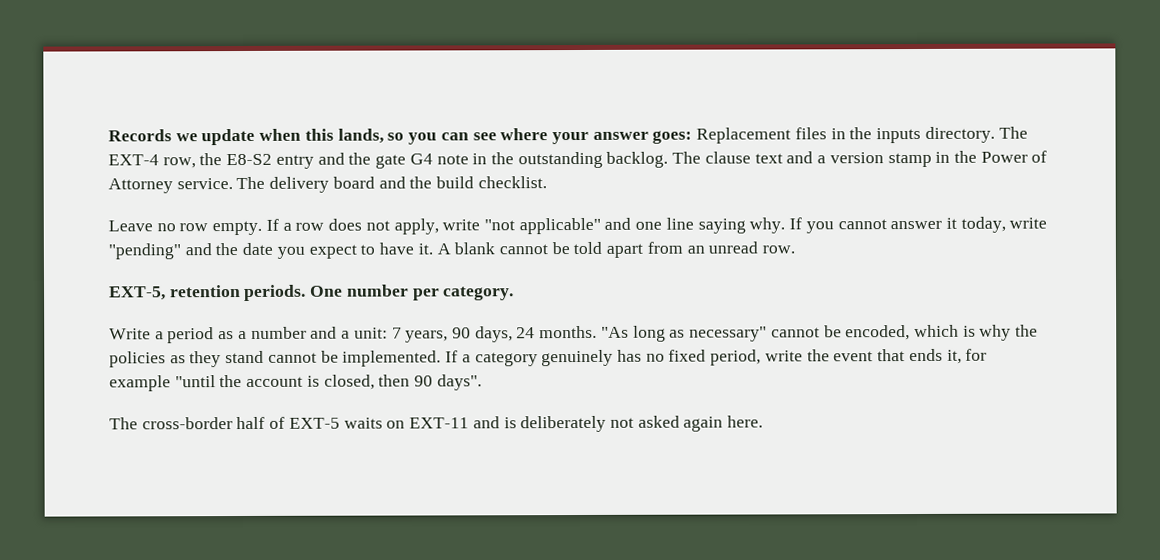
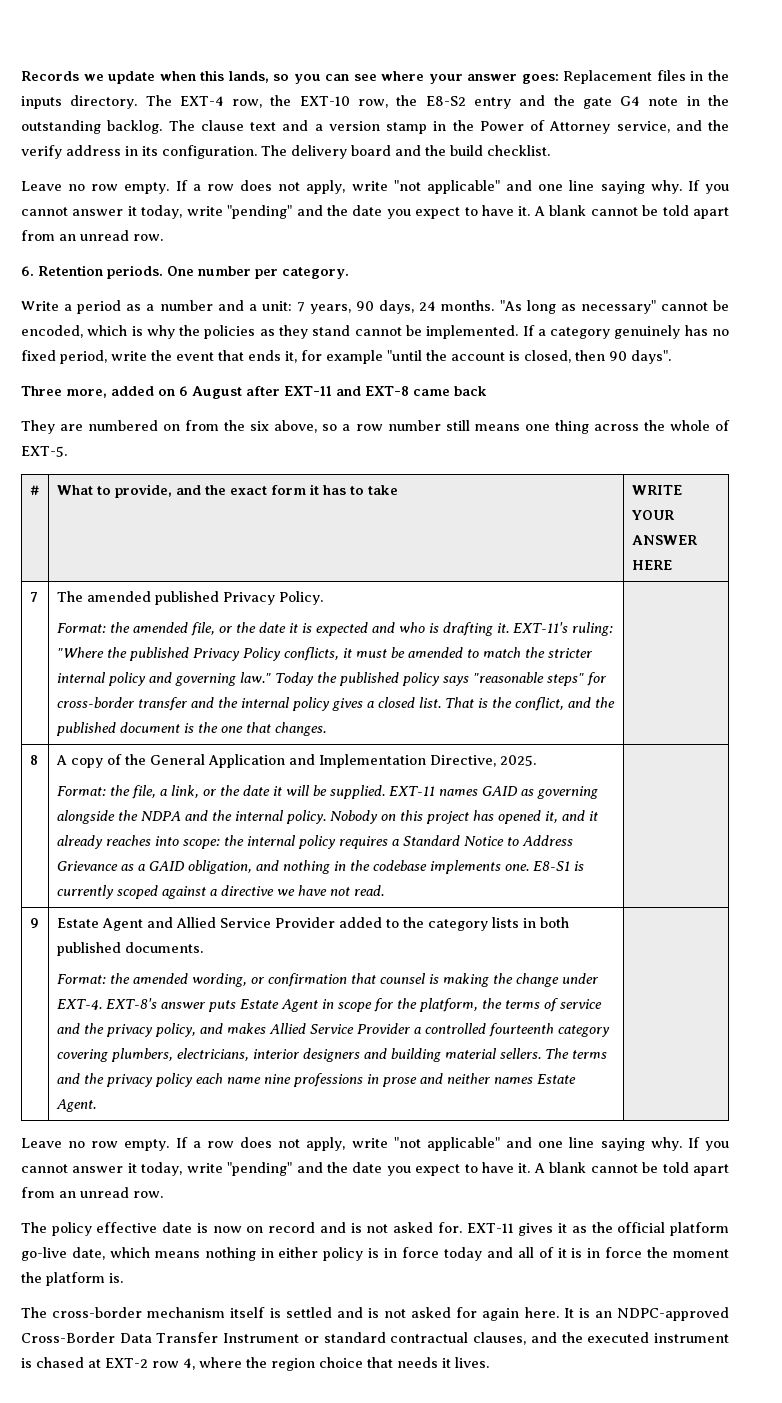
- The EXT-4 row, the E8-S2 entry and the gate G4 note in the outstanding backlog.
+ The EXT-4 row, the EXT-10 row, the E8-S2 entry and the gate G4 note in the outstanding backlog.
- The clause text and a version stamp in the Power of Attorney service.
+ The clause text and a version stamp in the Power of Attorney service, and the verify address in its configuration.
- EXT-5, retention periods.
+ 6. Retention periods.
- The cross-border half of EXT-5 waits on EXT-11 and is deliberately not asked again here.
+ Three more, added on 6 August after EXT-11 and EXT-8 came back
+ They are numbered on from the six above, so a row number still means one thing across the whole of EXT-5.
+ # | What to provide, and the exact form it has to take | WRITE YOUR ANSWER HERE
+ 7 | The amended published Privacy Policy.
+ Format: the amended file, or the date it is expected and who is drafting it. EXT-11's ruling: "Where the published Privacy Policy conflicts, it must be amended to match the stricter internal policy and governing law." Today the published policy says "reasonable steps" for cross-border transfer and the internal policy gives a closed list. That is the conflict, and the published document is the one that changes. |
+ 8 | A copy of the General Application and Implementation Directive, 2025.
+ Format: the file, a link, or the date it will be supplied. EXT-11 names GAID as governing alongside the NDPA and the internal policy. Nobody on this project has opened it, and it already reaches into scope: the internal policy requires a Standard Notice to Address Grievance as a GAID obligation, and nothing in the codebase implements one. E8-S1 is currently scoped against a directive we have not read. |
+ 9 | Estate Agent and Allied Service Provider added to the category lists in both published documents.
+ Format: the amended wording, or confirmation that counsel is making the change under EXT-4. EXT-8's answer puts Estate Agent in scope for the platform, the terms of service and the privacy policy, and makes Allied Service Provider a controlled fourteenth category covering plumbers, electricians, interior designers and building material sellers. The terms and the privacy policy each name nine professions in prose and neither names Estate Agent. |
+ Leave no row empty. If a row does not apply, write "not applicable" and one line saying why. If you cannot answer it today, write "pending" and the date you expect to have it. A blank cannot be told apart from an unread row.
+ The policy effective date is now on record and is not asked for. EXT-11 gives it as the official platform go-live date, which means nothing in either policy is in force today and all of it is in force the moment the platform is.
+ The cross-border mechanism itself is settled and is not asked for again here.
+ It is an NDPC-approved Cross-Border Data Transfer Instrument or standard contractual clauses, and the executed instrument is chased at EXT-2 row 4, where the region choice that needs it lives.

